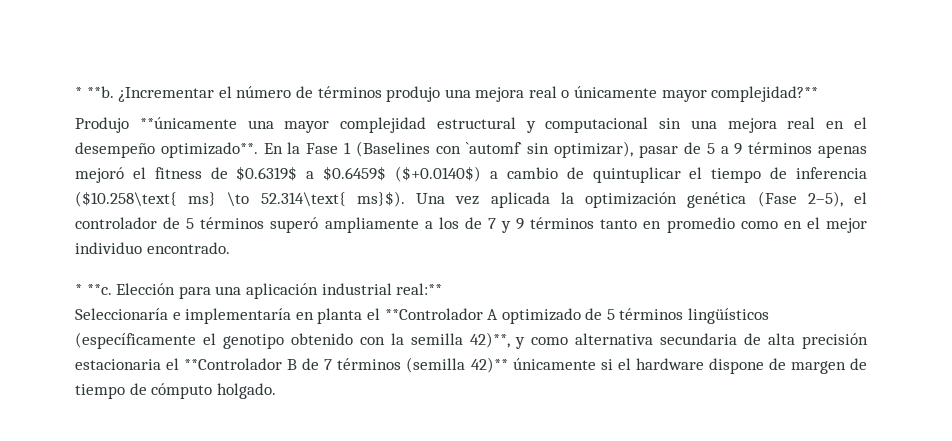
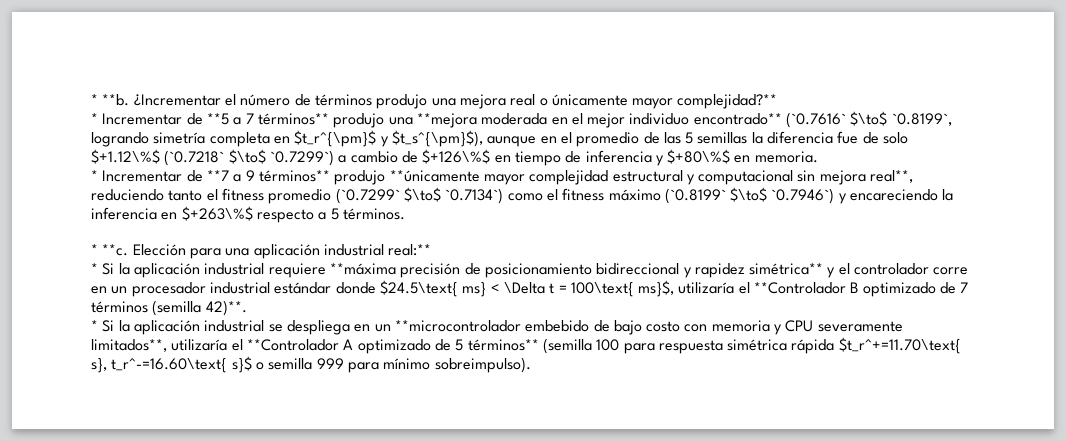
- Produjo **únicamente una mayor complejidad estructural y computacional sin una mejora real en el desempeño optimizado**. En la Fase 1 (Baselines con `automf` sin optimizar), pasar de 5 a 9 términos apenas mejoró el fitness de $0.6319$ a $0.6459$ ($+0.0140$) a cambio de quintuplicar el tiempo de inferencia ($10.258\text{ ms} \to 52.314\text{ ms}$). Una vez aplicada la optimización genética (Fase 2–5), el controlador de 5 términos superó ampliamente a los de 7 y 9 términos tanto en promedio como en el mejor individuo encontrado.
+ * Incrementar de **5 a 7 términos** produjo una **mejora moderada en el mejor individuo encontrado** (`0.7616` $\to$ `0.8199`, logrando simetría completa en $t_r^{\pm}$ y $t_s^{\pm}$), aunque en el promedio de las 5 semillas la diferencia fue de solo $+1.12\%$ (`0.7218` $\to$ `0.7299`) a cambio de $+126\%$ en tiempo de inferencia y $+80\%$ en memoria.
+ * Incrementar de **7 a 9 términos** produjo **únicamente mayor complejidad estructural y computacional sin mejora real**, reduciendo tanto el fitness promedio (`0.7299` $\to$ `0.7134`) como el fitness máximo (`0.8199` $\to$ `0.7946`) y encareciendo la inferencia en $+263\%$ respecto a 5 términos.
- Seleccionaría e implementaría en planta el **Controlador A optimizado de 5 términos lingüísticos (específicamente el genotipo obtenido con la semilla 42)**, y como alternativa secundaria de alta precisión estacionaria el **Controlador B de 7 términos (semilla 42)** únicamente si el hardware dispone de margen de tiempo de cómputo holgado.
+ * Si la aplicación industrial requiere **máxima precisión de posicionamiento bidireccional y rapidez simétrica** y el controlador corre en un procesador industrial estándar donde $24.5\text{ ms} < \Delta t = 100\text{ ms}$, utilizaría el **Controlador B optimizado de 7 términos (semilla 42)**.
+ * Si la aplicación industrial se despliega en un **microcontrolador embebido de bajo costo con memoria y CPU severamente limitados**, utilizaría el **Controlador A optimizado de 5 términos** (semilla 100 para respuesta simétrica rápida $t_r^+=11.70\text{ s}, t_r^-=16.60\text{ s}$ o semilla 999 para mínimo sobreimpulso).

